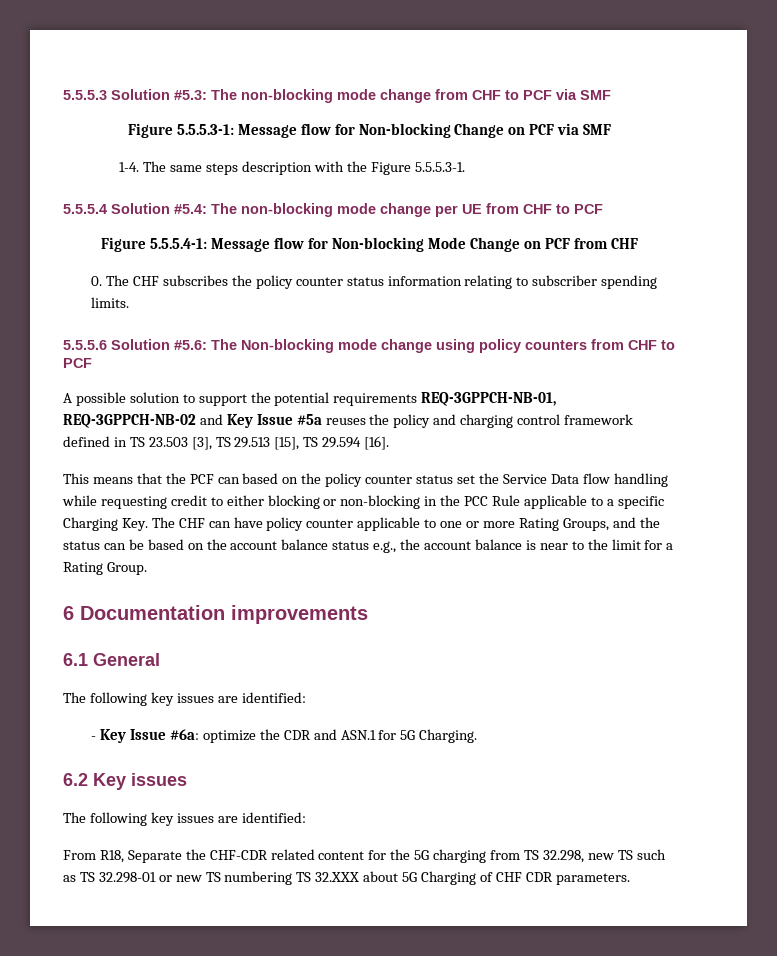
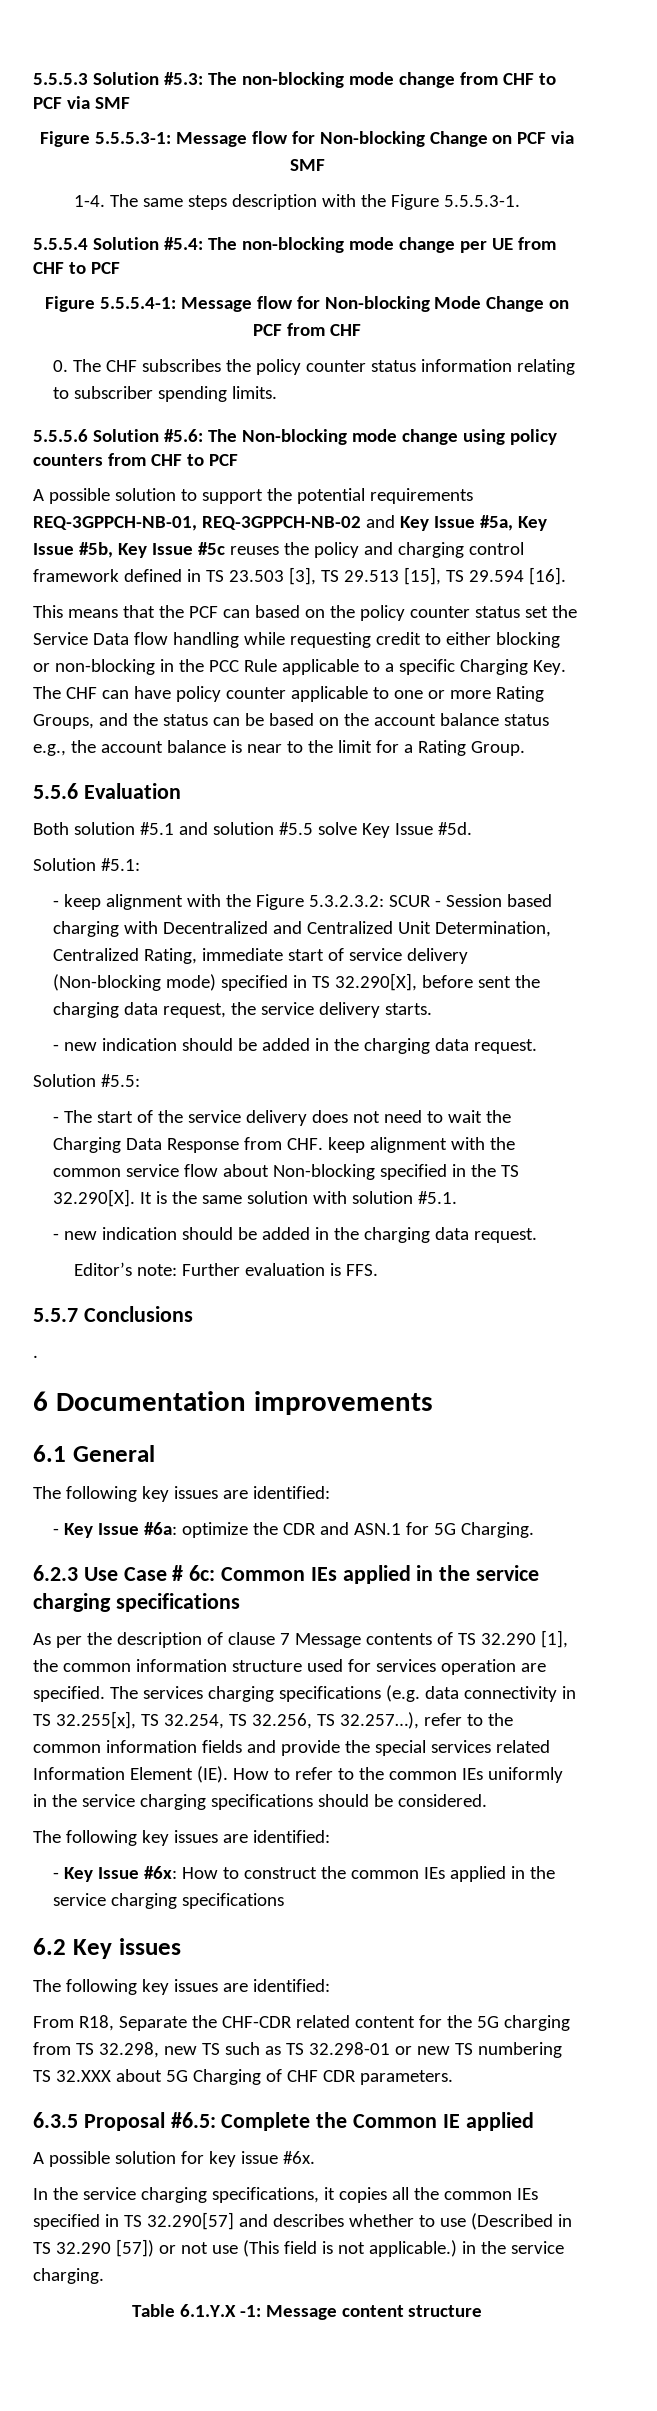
- A possible solution to support the potential requirements REQ-3GPPCH-NB-01, REQ-3GPPCH-NB-02 and Key Issue #5a reuses the policy and charging control framework defined in TS 23.503 [3], TS 29.513 [15], TS 29.594 [16].
+ A possible solution to support the potential requirements REQ-3GPPCH-NB-01, REQ-3GPPCH-NB-02 and Key Issue #5a, Key Issue #5b, Key Issue #5c reuses the policy and charging control framework defined in TS 23.503 [3], TS 29.513 [15], TS 29.594 [16].
+ 5.5.6 Evaluation
+ Both solution #5.1 and solution #5.5 solve Key Issue #5d.
+ Solution #5.1:
+ - keep alignment with the Figure 5.3.2.3.2: SCUR - Session based charging with Decentralized and Centralized Unit Determination, Centralized Rating, immediate start of service delivery (Non-blocking mode) specified in TS 32.290[X], before sent the charging data request, the service delivery starts.
+ - new indication should be added in the charging data request.
+ Solution #5.5:
+ - The start of the service delivery does not need to wait the Charging Data Response from CHF. keep alignment with the common service flow about Non-blocking specified in the TS 32.290[X]. It is the same solution with solution #5.1.
+ - new indication should be added in the charging data request.
+ Editor’s note: Further evaluation is FFS.
+ 5.5.7 Conclusions
+ .
+ 6.2.3 Use Case # 6c: Common IEs applied in the service charging specifications
+ As per the description of clause 7 Message contents of TS 32.290 [1], the common information structure used for services operation are specified. The services charging specifications (e.g. data connectivity in TS 32.255[x], TS 32.254, TS 32.256, TS 32.257…), refer to the common information fields and provide the special services related Information Element (IE). How to refer to the common IEs uniformly in the service charging specifications should be considered.
+ The following key issues are identified:
+ - Key Issue #6x: How to construct the common IEs applied in the service charging specifications
+ 6.3.5 Proposal #6.5: Complete the Common IE applied
+ A possible solution for key issue #6x.
+ In the service charging specifications, it copies all the common IEs specified in TS 32.290[57] and describes whether to use (Described in TS 32.290 [57]) or not use (This field is not applicable.) in the service charging.
+ Table 6.1.Y.X -1: Message content structure

